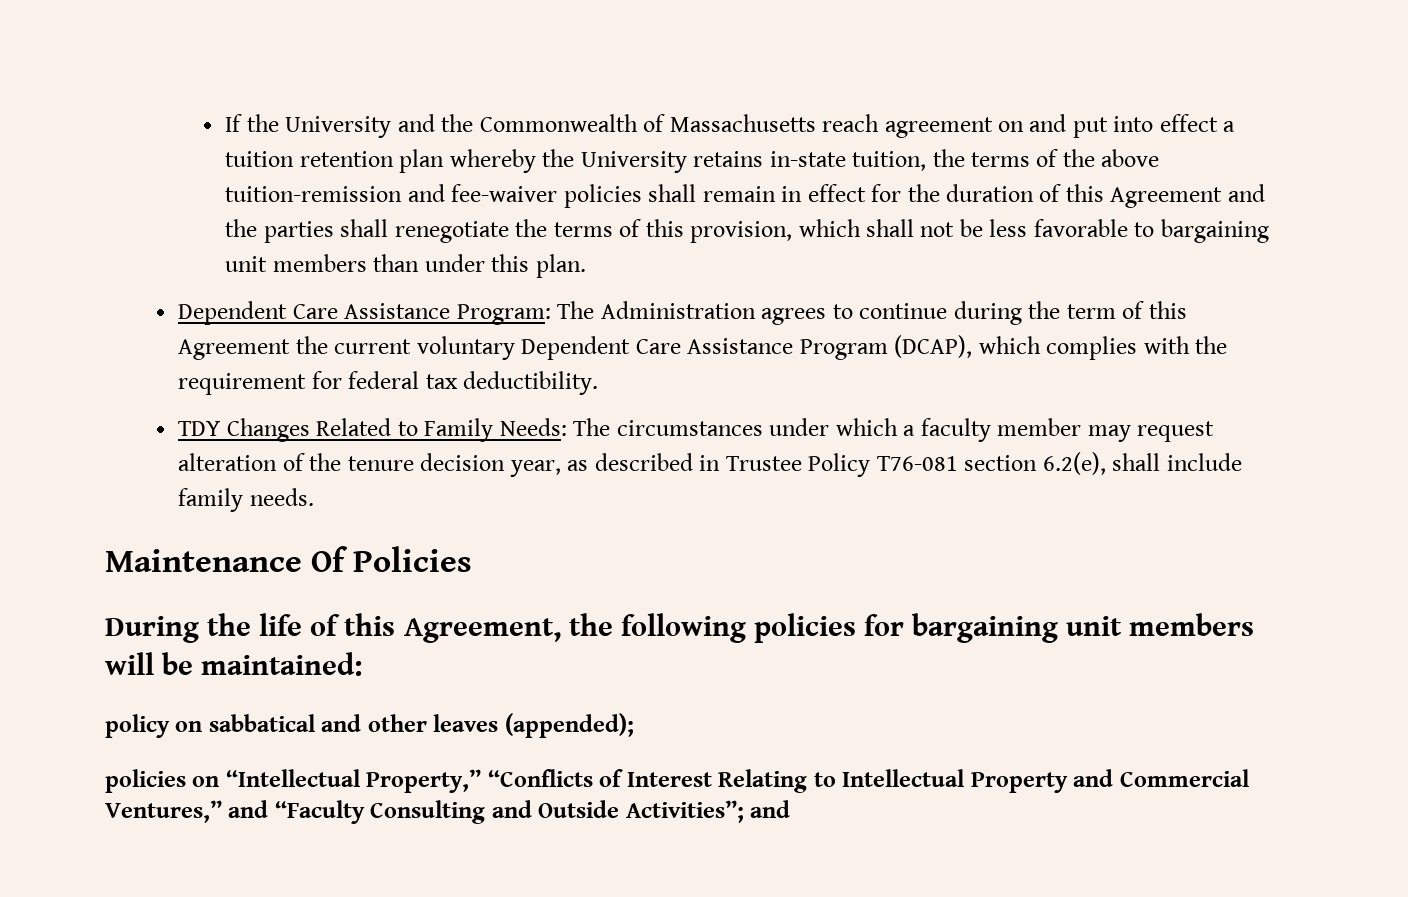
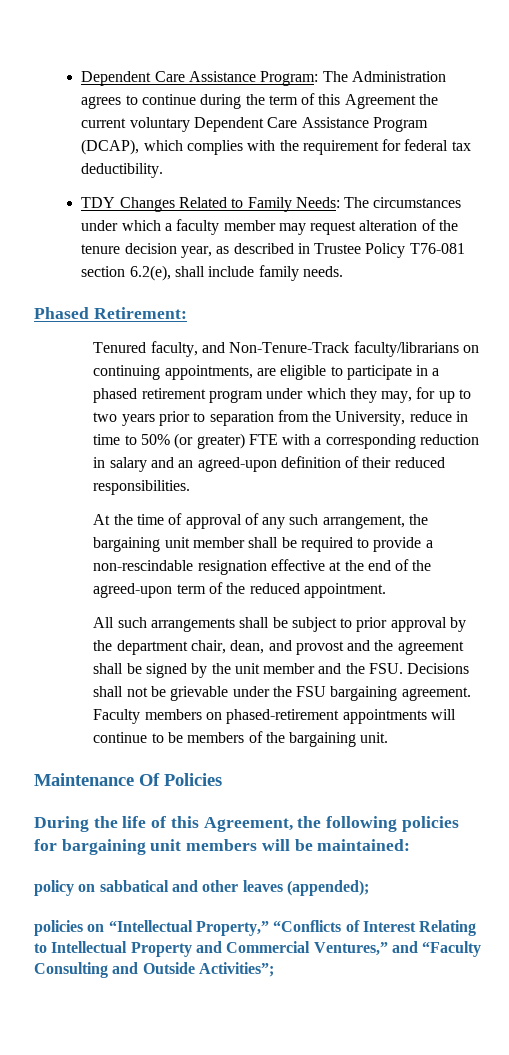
- If the University and the Commonwealth of Massachusetts reach agreement on and put into effect a tuition retention plan whereby the University retains in-state tuition, the terms of the above tuition-remission and fee-waiver policies shall remain in effect for the duration of this Agreement and the parties shall renegotiate the terms of this provision, which shall not be less favorable to bargaining unit members than under this plan.
+ Phased Retirement:
+ Tenured faculty, and Non-Tenure-Track faculty/librarians on continuing appointments, are eligible to participate in a phased retirement program under which they may, for up to two years prior to separation from the University, reduce in time to 50% (or greater) FTE with a corresponding reduction in salary and an agreed-upon definition of their reduced responsibilities.
+ At the time of approval of any such arrangement, the bargaining unit member shall be required to provide a non-rescindable resignation effective at the end of the agreed-upon term of the reduced appointment.
+ All such arrangements shall be subject to prior approval by the department chair, dean, and provost and the agreement shall be signed by the unit member and the FSU. Decisions shall not be grievable under the FSU bargaining agreement. Faculty members on phased-retirement appointments will continue to be members of the bargaining unit.
- policies on “Intellectual Property,” “Conflicts of Interest Relating to Intellectual Property and Commercial Ventures,” and “Faculty Consulting and Outside Activities”; and
+ policies on “Intellectual Property,” “Conflicts of Interest Relating to Intellectual Property and Commercial Ventures,” and “Faculty Consulting and Outside Activities”;

